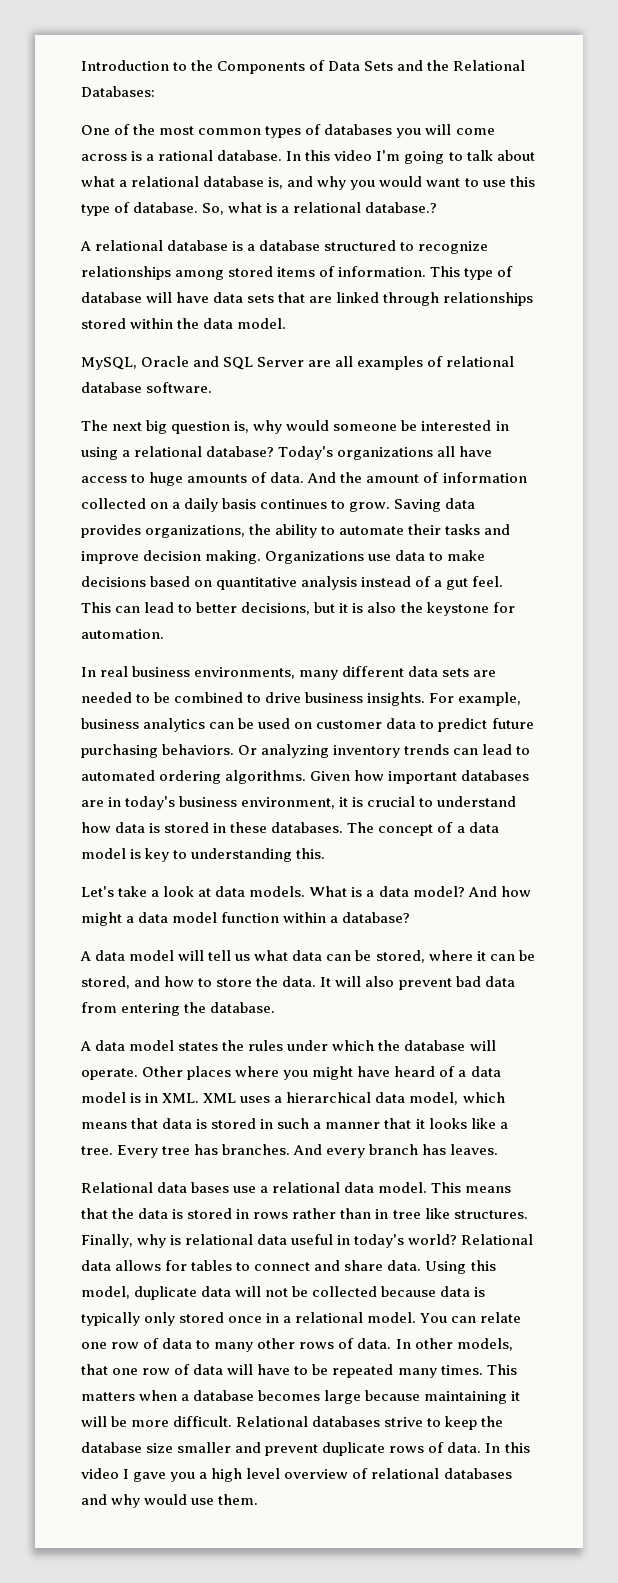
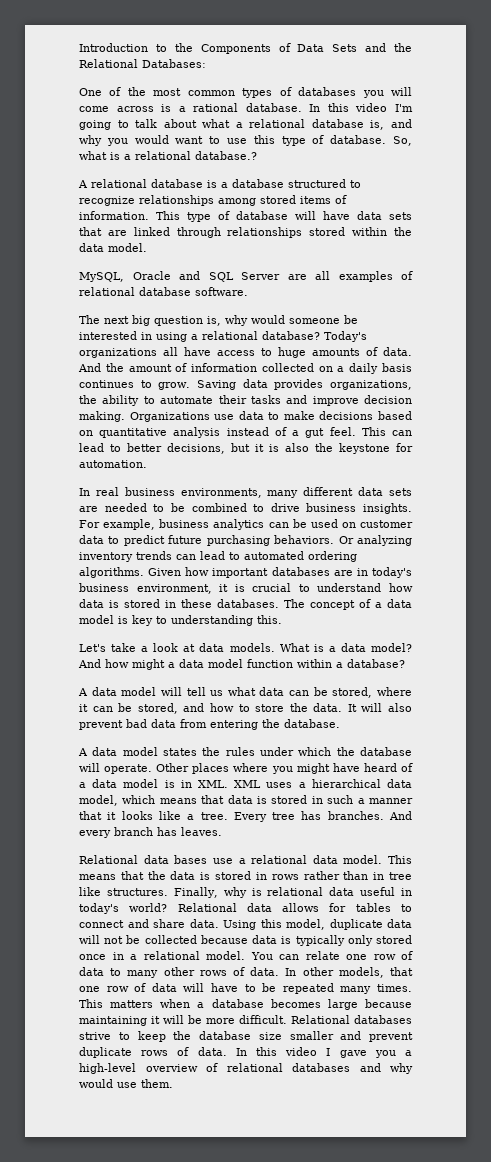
- In this video I gave you a high level overview of relational databases and why would use them.
+ In this video I gave you a high-level overview of relational databases and why would use them.

